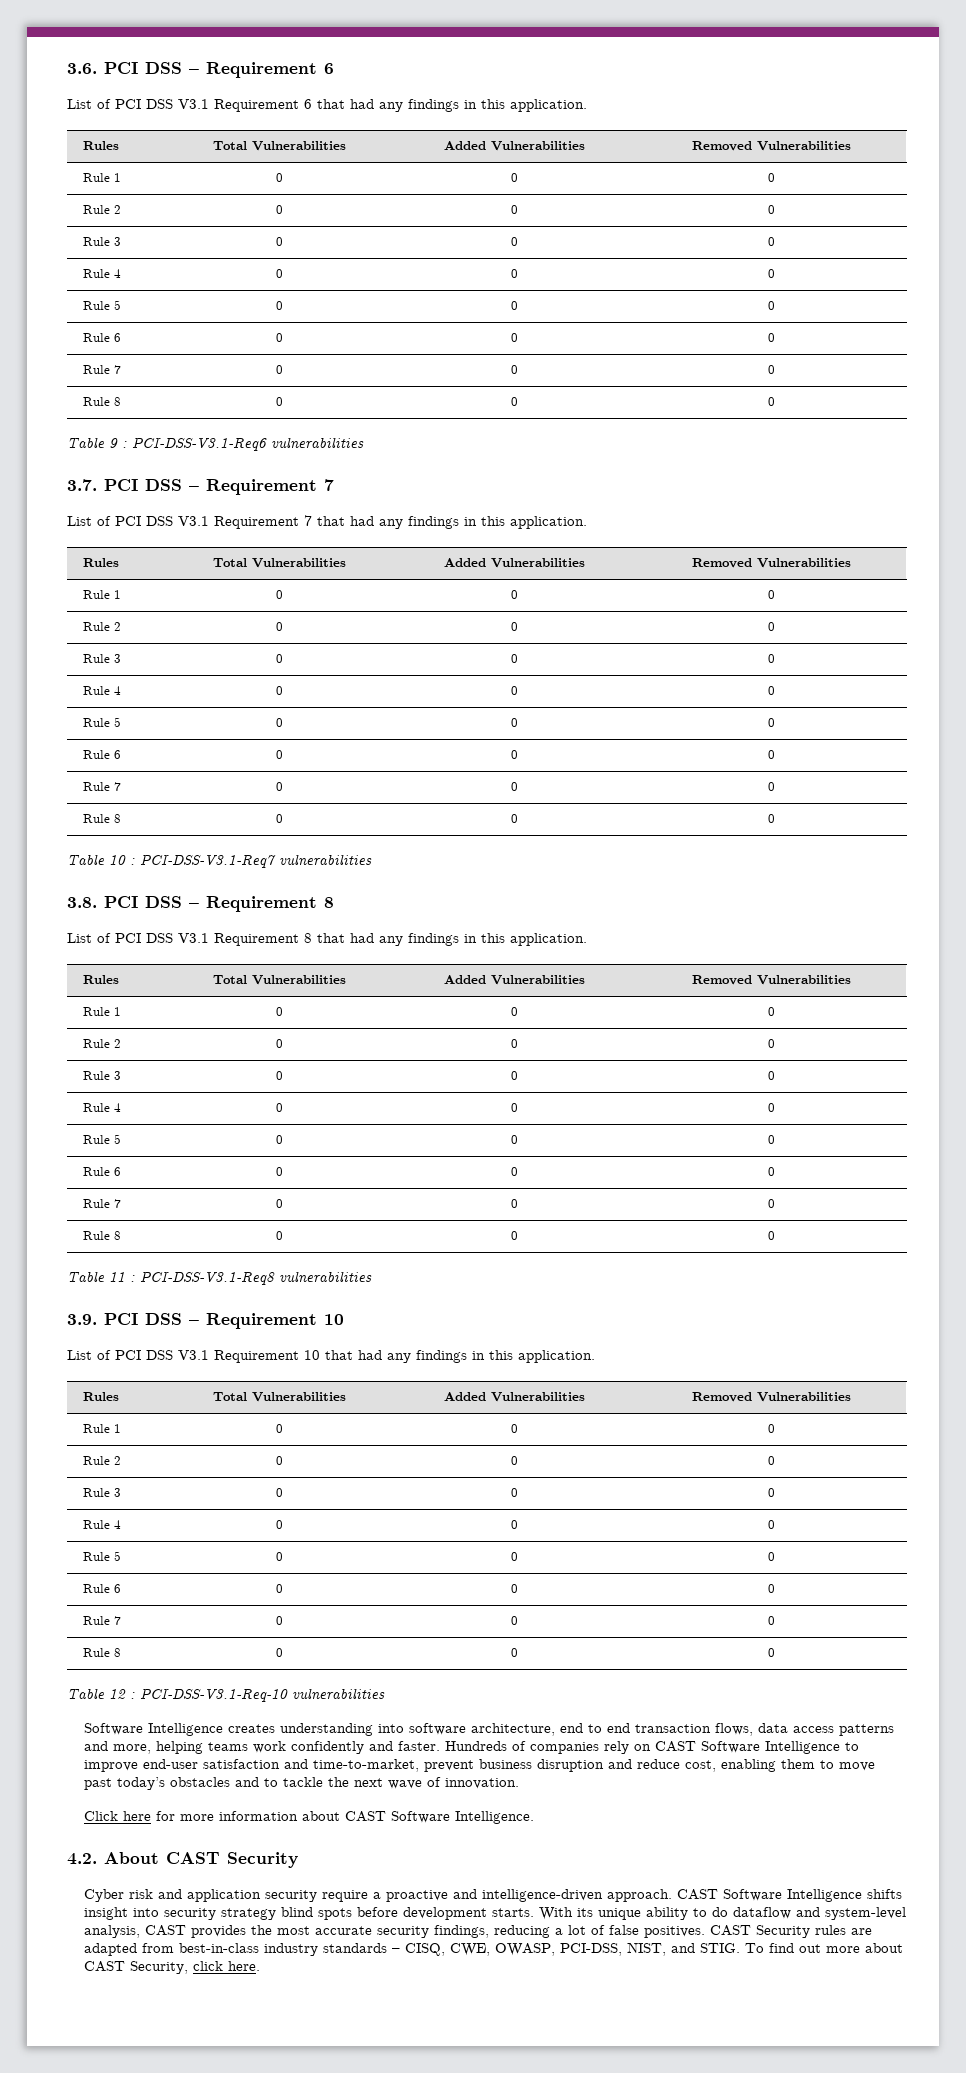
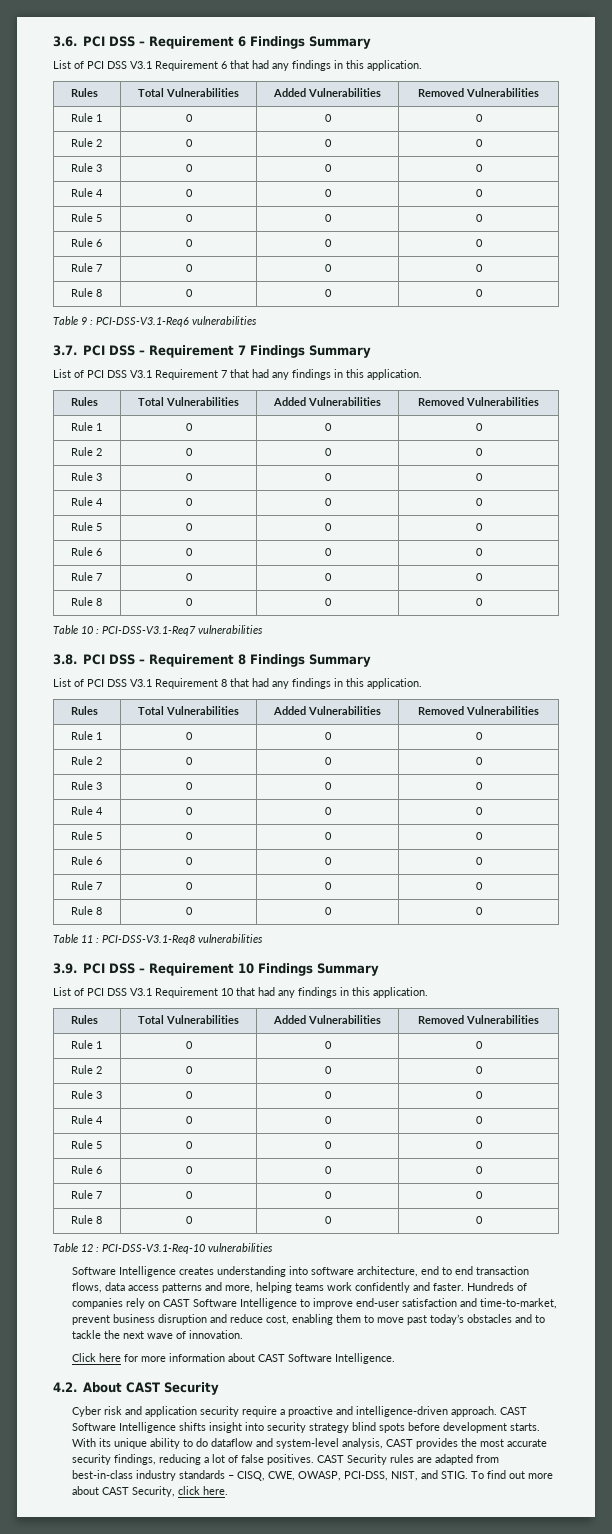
- 3.6. PCI DSS – Requirement 6
+ 3.6. PCI DSS – Requirement 6 Findings Summary
- 3.7. PCI DSS – Requirement 7
+ 3.7. PCI DSS – Requirement 7 Findings Summary
- 3.8. PCI DSS – Requirement 8
+ 3.8. PCI DSS – Requirement 8 Findings Summary
- 3.9. PCI DSS – Requirement 10
+ 3.9. PCI DSS – Requirement 10 Findings Summary

